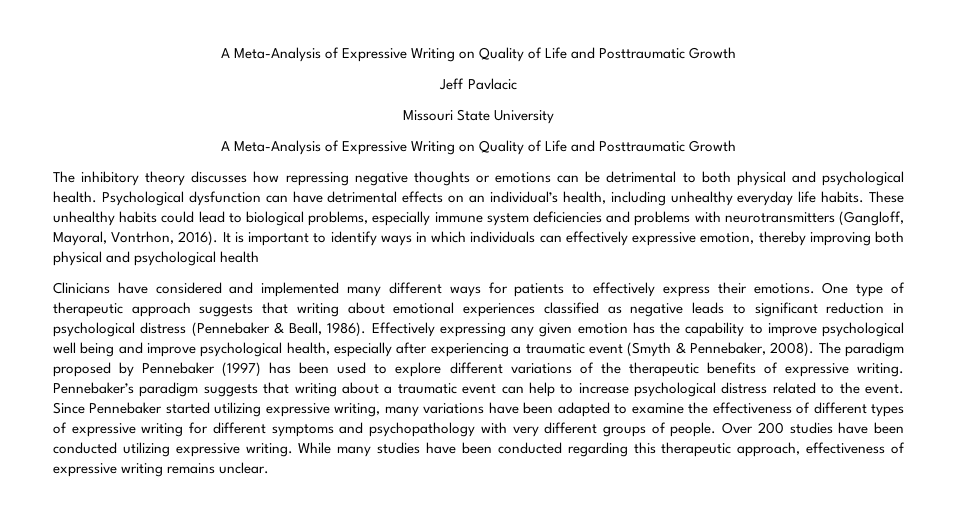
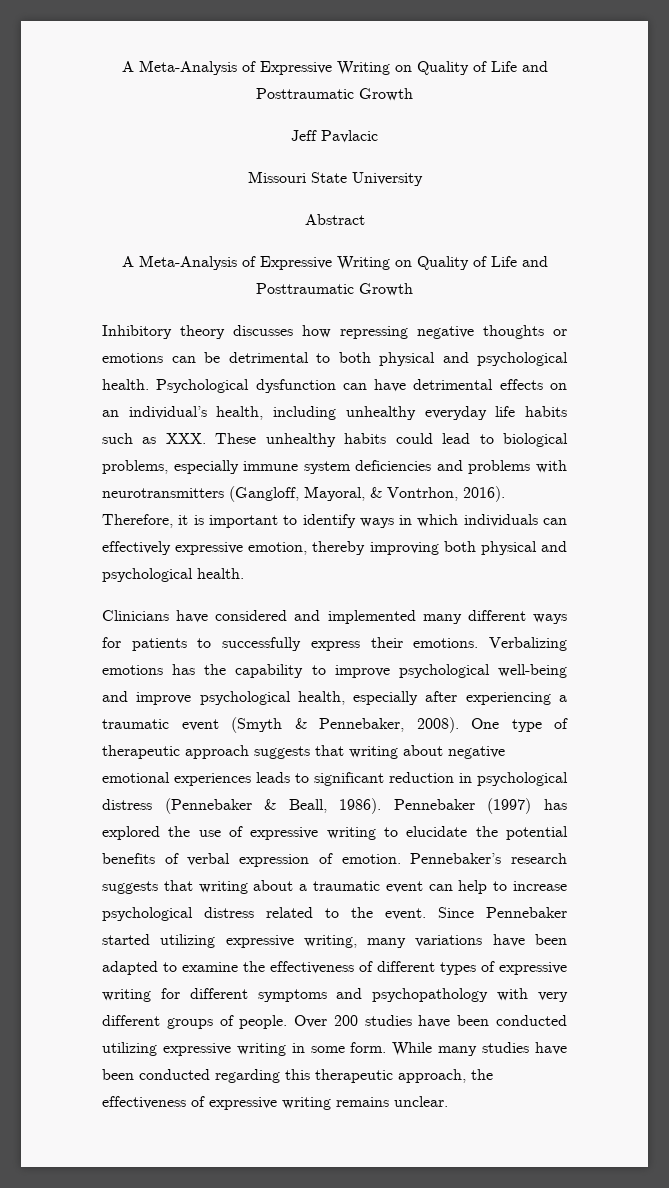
+ Abstract
- The inhibitory theory discusses how repressing negative thoughts or emotions can be detrimental to both physical and psychological health.
+ Inhibitory theory discusses how repressing negative thoughts or emotions can be detrimental to both physical and psychological health.
- Psychological dysfunction can have detrimental effects on an individual’s health, including unhealthy everyday life habits. These unhealthy habits could lead to biological problems, especially immune system deficiencies and problems with neurotransmitters (Gangloff, Mayoral, Vontrhon, 2016).
+ Psychological dysfunction can have detrimental effects on an individual’s health, including unhealthy everyday life habits such as XXX. These unhealthy habits could lead to biological problems, especially immune system deficiencies and problems with neurotransmitters (Gangloff, Mayoral, & Vontrhon, 2016).
- It is important to identify ways in which individuals can effectively expressive emotion, thereby improving both physical and psychological health
+ Therefore, it is important to identify ways in which individuals can effectively expressive emotion, thereby improving both physical and psychological health.
- Clinicians have considered and implemented many different ways for patients to effectively express their emotions.
+ Clinicians have considered and implemented many different ways for patients to successfully express their emotions.
- One type of therapeutic approach suggests that writing about emotional experiences classified as negative leads to significant reduction in psychological distress (Pennebaker & Beall, 1986). Effectively expressing any given emotion has the capability to improve psychological well being and improve psychological health, especially after experiencing a traumatic event (Smyth & Pennebaker, 2008).
+ Verbalizing emotions has the capability to improve psychological well-being and improve psychological health, especially after experiencing a traumatic event (Smyth & Pennebaker, 2008).
- The paradigm proposed by Pennebaker (1997) has been used to explore different variations of the therapeutic benefits of expressive writing. Pennebaker’s paradigm suggests that writing about a traumatic event can help to increase psychological distress related to the event.
+ One type of therapeutic approach suggests that writing about negative emotional experiences leads to significant reduction in psychological distress (Pennebaker & Beall, 1986). Pennebaker (1997) has explored the use of expressive writing to elucidate the potential benefits of verbal expression of emotion. Pennebaker’s research suggests that writing about a traumatic event can help to increase psychological distress related to the event.
- Over 200 studies have been conducted utilizing expressive writing.
+ Over 200 studies have been conducted utilizing expressive writing in some form.
- While many studies have been conducted regarding this therapeutic approach, effectiveness of expressive writing remains unclear.
+ While many studies have been conducted regarding this therapeutic approach, the effectiveness of expressive writing remains unclear.

